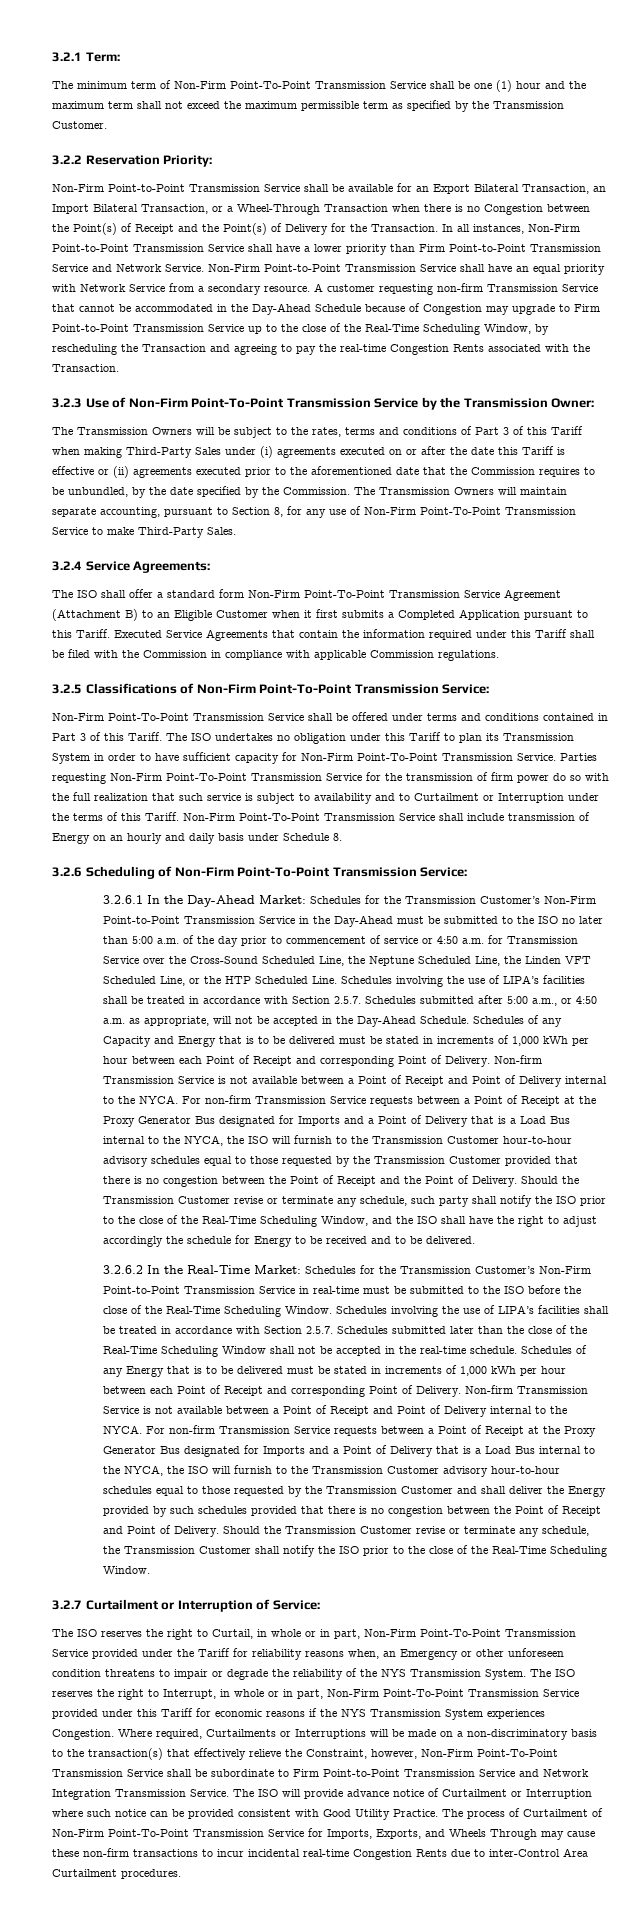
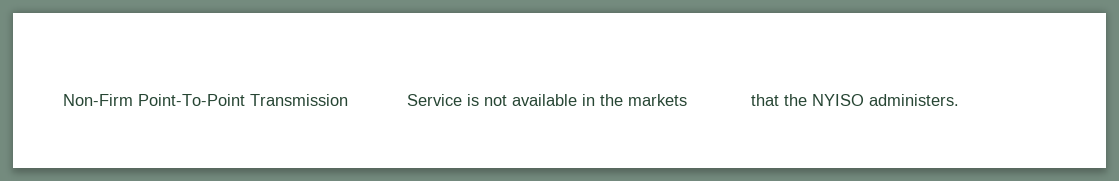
- 3.2.1 Term:
- The minimum term of Non-Firm Point-To-Point Transmission Service shall be one (1) hour and the maximum term shall not exceed the maximum permissible term as specified by the Transmission Customer.
- 3.2.2 Reservation Priority:
- Non-Firm Point-to-Point Transmission Service shall be available for an Export Bilateral Transaction, an Import Bilateral Transaction, or a Wheel-Through Transaction when there is no Congestion between the Point(s) of Receipt and the Point(s) of Delivery for the Transaction. In all instances, Non-Firm Point-to-Point Transmission Service shall have a lower priority than Firm Point-to-Point Transmission Service and Network Service. Non-Firm Point-to-Point Transmission Service shall have an equal priority with Network Service from a secondary resource. A customer requesting non-firm Transmission Service that cannot be accommodated in the Day-Ahead Schedule because of Congestion may upgrade to Firm Point-to-Point Transmission Service up to the close of the Real-Time Scheduling Window, by rescheduling the Transaction and agreeing to pay the real-time Congestion Rents associated with the Transaction.
- 3.2.3 Use of Non-Firm Point-To-Point Transmission Service by the Transmission Owner:
- The Transmission Owners will be subject to the rates, terms and conditions of Part 3 of this Tariff when making Third-Party Sales under (i) agreements executed on or after the date this Tariff is effective or (ii) agreements executed prior to the aforementioned date that the Commission requires to be unbundled, by the date specified by the Commission. The Transmission Owners will maintain separate accounting, pursuant to Section 8, for any use of Non-Firm Point-To-Point Transmission Service to make Third-Party Sales.
- 3.2.4 Service Agreements:
- The ISO shall offer a standard form Non-Firm Point-To-Point Transmission Service Agreement (Attachment B) to an Eligible Customer when it first submits a Completed Application pursuant to this Tariff. Executed Service Agreements that contain the information required under this Tariff shall be filed with the Commission in compliance with applicable Commission regulations.
- 3.2.5 Classifications of Non-Firm Point-To-Point Transmission Service:
- Non-Firm Point-To-Point Transmission Service shall be offered under terms and conditions contained in Part 3 of this Tariff. The ISO undertakes no obligation under this Tariff to plan its Transmission System in order to have sufficient capacity for Non-Firm Point-To-Point Transmission Service. Parties requesting Non-Firm Point-To-Point Transmission Service for the transmission of firm power do so with the full realization that such service is subject to availability and to Curtailment or Interruption under the terms of this Tariff. Non-Firm Point-To-Point Transmission Service shall include transmission of Energy on an hourly and daily basis under Schedule 8.
- 3.2.6 Scheduling of Non-Firm Point-To-Point Transmission Service:
- 3.2.6.1 In the Day-Ahead Market: Schedules for the Transmission Customer’s Non-Firm Point-to-Point Transmission Service in the Day-Ahead must be submitted to the ISO no later than 5:00 a.m. of the day prior to commencement of service or 4:50 a.m. for Transmission Service over the Cross-Sound Scheduled Line, the Neptune Scheduled Line, the Linden VFT Scheduled Line, or the HTP Scheduled Line. Schedules involving the use of LIPA’s facilities shall be treated in accordance with Section 2.5.7. Schedules submitted after 5:00 a.m., or 4:50 a.m. as appropriate, will not be accepted in the Day-Ahead Schedule. Schedules of any Capacity and Energy that is to be delivered must be stated in increments of 1,000 kWh per hour between each Point of Receipt and corresponding Point of Delivery. Non-firm Transmission Service is not available between a Point of Receipt and Point of Delivery internal to the NYCA. For non-firm Transmission Service requests between a Point of Receipt at the Proxy Generator Bus designated for Imports and a Point of Delivery that is a Load Bus internal to the NYCA, the ISO will furnish to the Transmission Customer hour-to-hour advisory schedules equal to those requested by the Transmission Customer provided that there is no congestion between the Point of Receipt and the Point of Delivery. Should the Transmission Customer revise or terminate any schedule, such party shall notify the ISO prior to the close of the Real-Time Scheduling Window, and the ISO shall have the right to adjust accordingly the schedule for Energy to be received and to be delivered.
- 3.2.6.2 In the Real-Time Market: Schedules for the Transmission Customer’s Non-Firm Point-to-Point Transmission Service in real-time must be submitted to the ISO before the close of the Real-Time Scheduling Window. Schedules involving the use of LIPA’s facilities shall be treated in accordance with Section 2.5.7. Schedules submitted later than the close of the Real-Time Scheduling Window shall not be accepted in the real-time schedule. Schedules of any Energy that is to be delivered must be stated in increments of 1,000 kWh per hour between each Point of Receipt and corresponding Point of Delivery. Non-firm Transmission Service is not available between a Point of Receipt and Point of Delivery internal to the NYCA. For non-firm Transmission Service requests between a Point of Receipt at the Proxy Generator Bus designated for Imports and a Point of Delivery that is a Load Bus internal to the NYCA, the ISO will furnish to the Transmission Customer advisory hour-to-hour schedules equal to those requested by the Transmission Customer and shall deliver the Energy provided by such schedules provided that there is no congestion between the Point of Receipt and Point of Delivery. Should the Transmission Customer revise or terminate any schedule, the Transmission Customer shall notify the ISO prior to the close of the Real-Time Scheduling Window.
- 3.2.7 Curtailment or Interruption of Service:
- The ISO reserves the right to Curtail, in whole or in part, Non-Firm Point-To-Point Transmission Service provided under the Tariff for reliability reasons when, an Emergency or other unforeseen condition threatens to impair or degrade the reliability of the NYS Transmission System. The ISO reserves the right to Interrupt, in whole or in part, Non-Firm Point-To-Point Transmission Service provided under this Tariff for economic reasons if the NYS Transmission System experiences Congestion. Where required, Curtailments or Interruptions will be made on a non-discriminatory basis to the transaction(s) that effectively relieve the Constraint, however, Non-Firm Point-To-Point Transmission Service shall be subordinate to Firm Point-to-Point Transmission Service and Network Integration Transmission Service. The ISO will provide advance notice of Curtailment or Interruption where such notice can be provided consistent with Good Utility Practice. The process of Curtailment of Non-Firm Point-To-Point Transmission Service for Imports, Exports, and Wheels Through may cause these non-firm transactions to incur incidental real-time Congestion Rents due to inter-Control Area Curtailment procedures.
+ Non-Firm Point-To-Point Transmission Service is not available in the markets that the NYISO administers.

